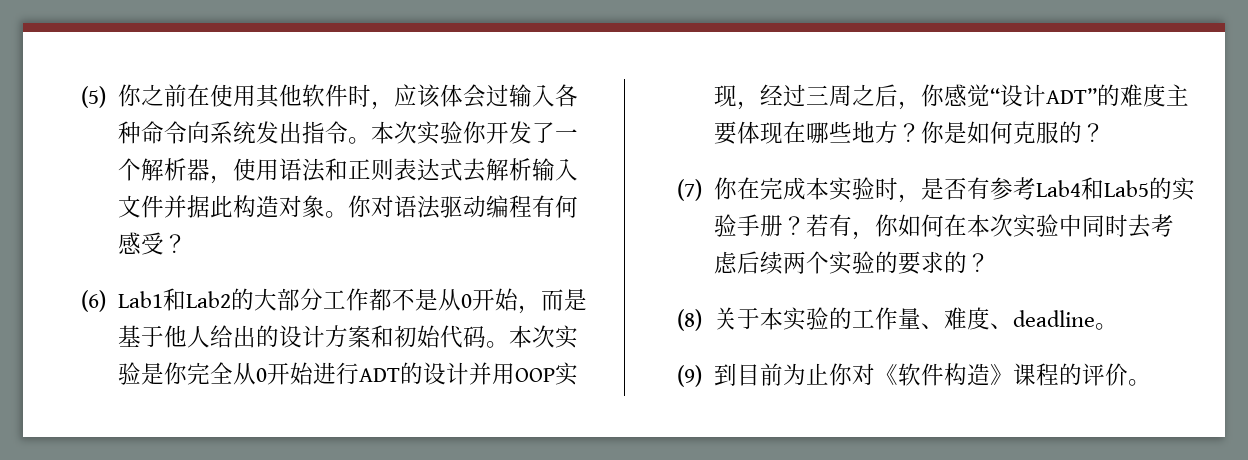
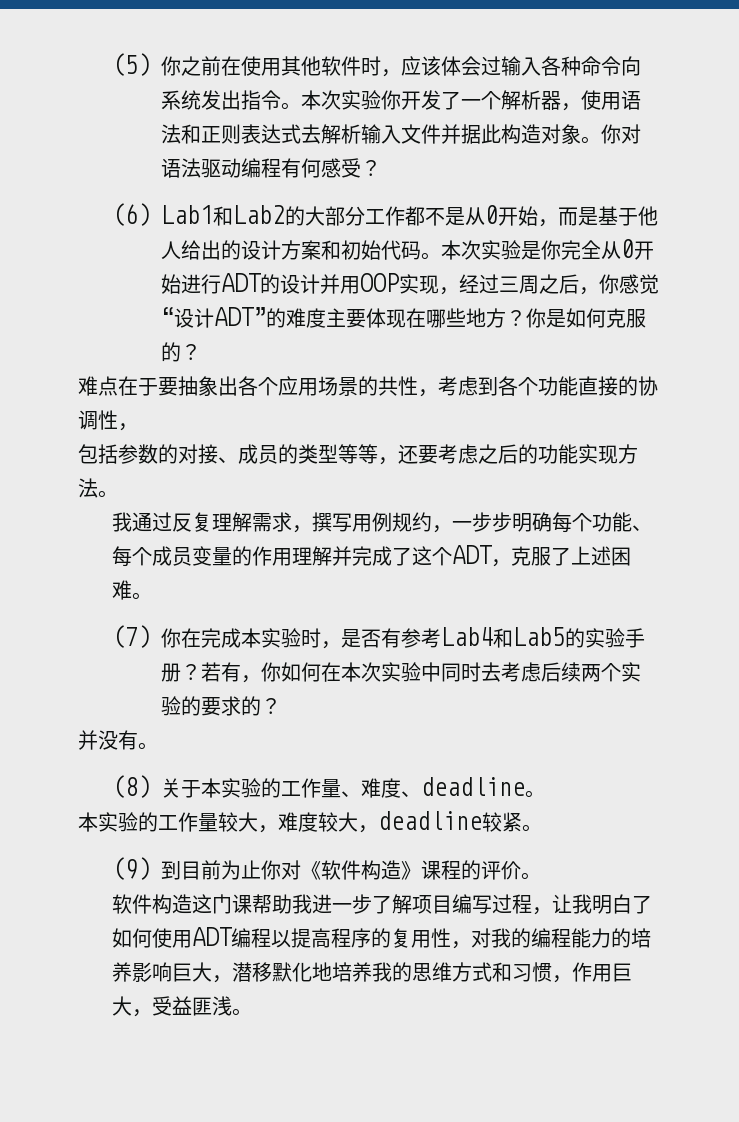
+ 难点在于要抽象出各个应用场景的共性，考虑到各个功能直接的协调性，
+ 包括参数的对接、成员的类型等等，还要考虑之后的功能实现方法。
+ 我通过反复理解需求，撰写用例规约，一步步明确每个功能、每个成员变量的作用理解并完成了这个ADT，克服了上述困难。
+ 并没有。
+ 本实验的工作量较大，难度较大，deadline较紧。
+ 软件构造这门课帮助我进一步了解项目编写过程，让我明白了如何使用ADT编程以提高程序的复用性，对我的编程能力的培养影响巨大，潜移默化地培养我的思维方式和习惯，作用巨大，受益匪浅。

